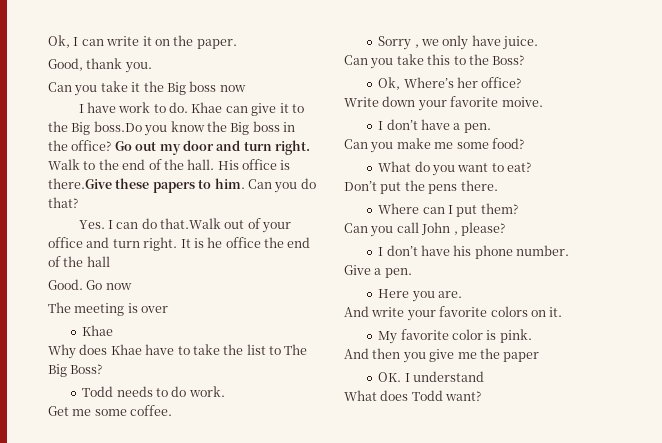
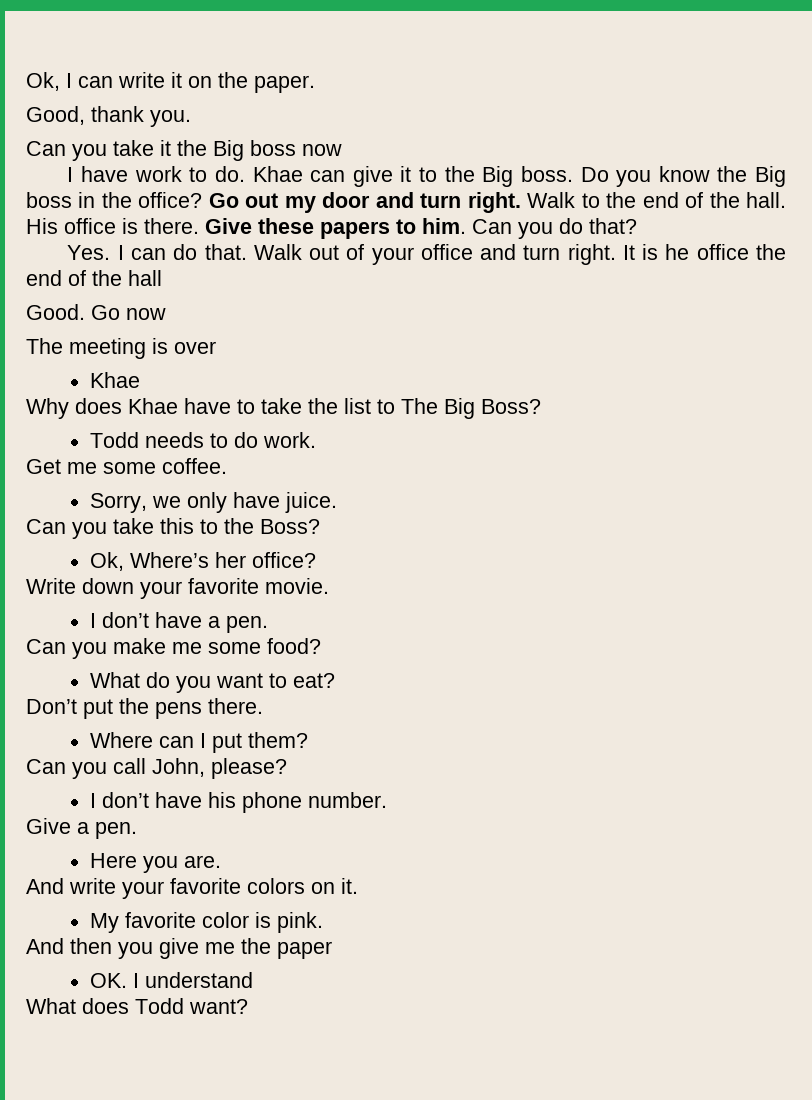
- Khae can give it to the Big boss.Do you know the Big boss in the office?
+ Khae can give it to the Big boss. Do you know the Big boss in the office?
- His office is there.Give these papers to him.
+ His office is there. Give these papers to him.
- Yes. I can do that.Walk out of your office and turn right.
+ Yes. I can do that. Walk out of your office and turn right.
- Sorry , we only have juice.
+ Sorry, we only have juice.
- Write down your favorite moive.
+ Write down your favorite movie.
- Can you call John , please?
+ Can you call John, please?

